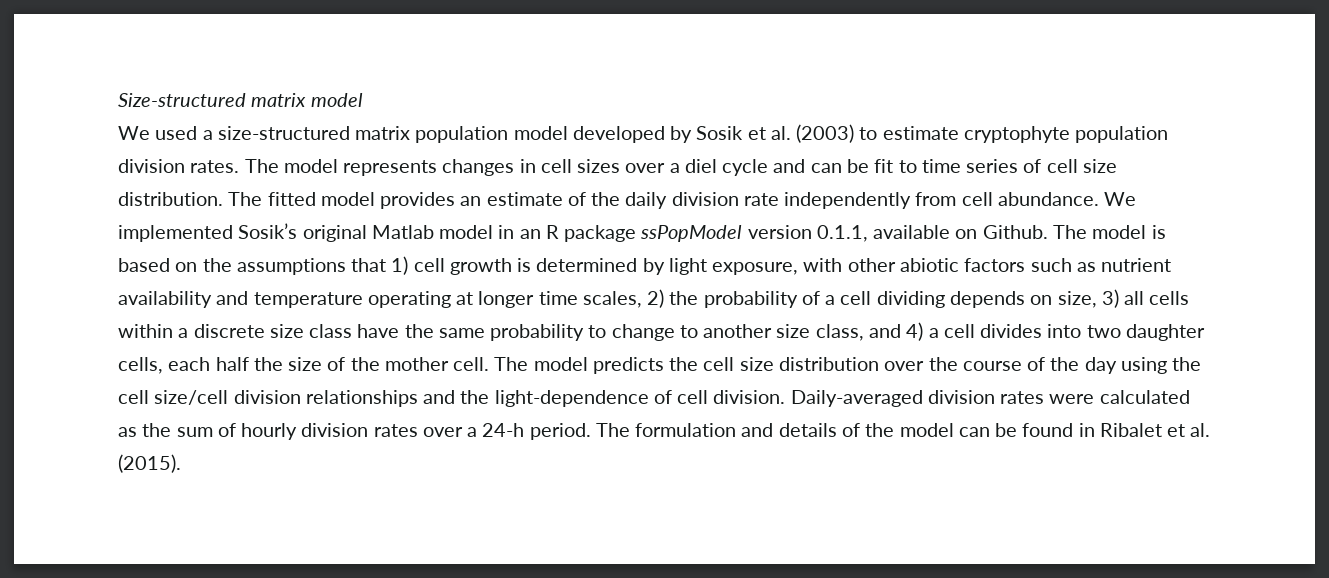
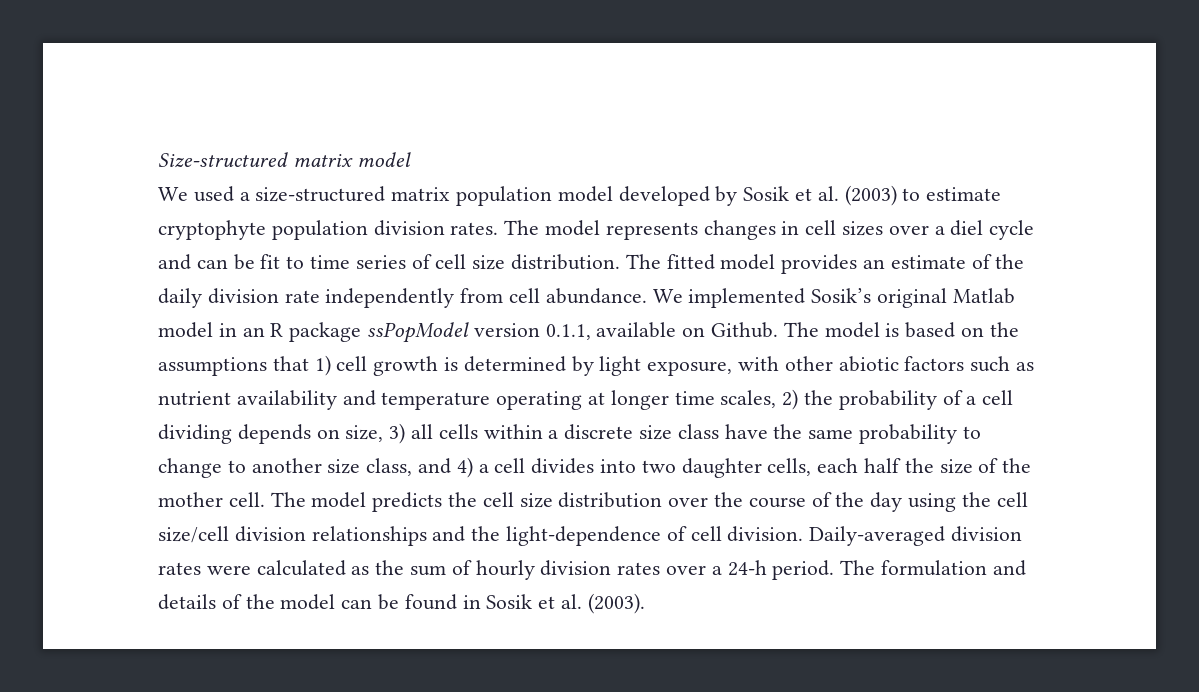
- The formulation and details of the model can be found in Ribalet et al. (2015).
+ The formulation and details of the model can be found in Sosik et al. (2003).

